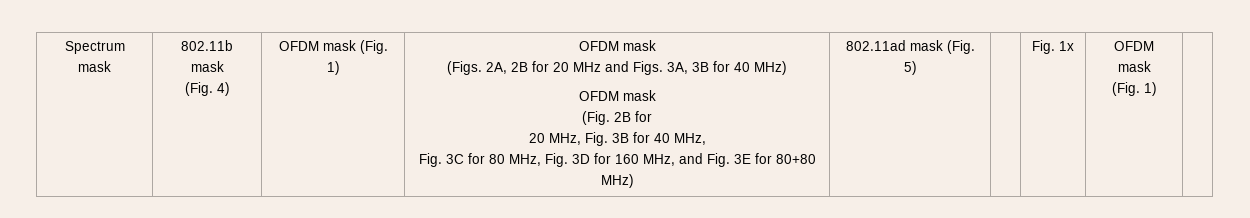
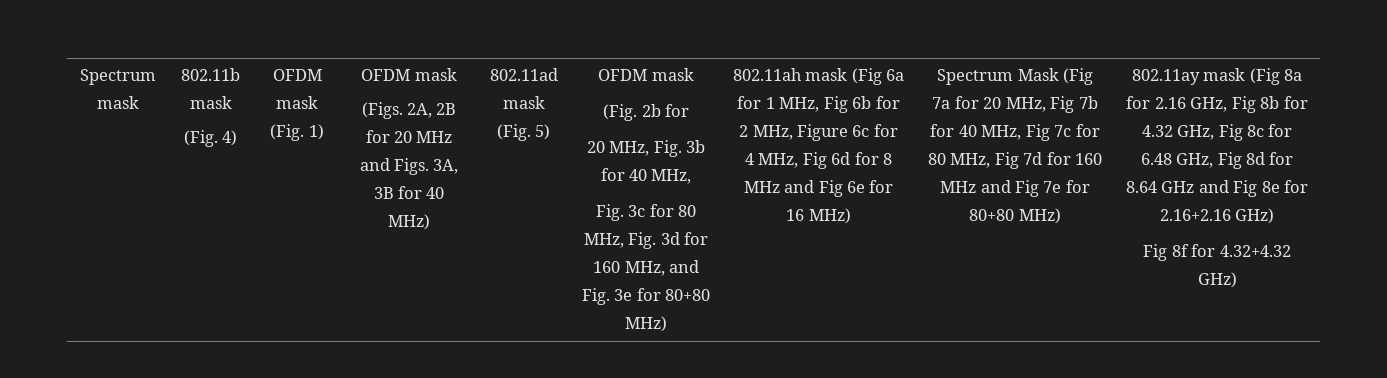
  (Figs. 2A, 2B for 20 MHz and Figs. 3A, 3B for 40 MHz)
- OFDM mask
- (Fig. 2B for
- 20 MHz, Fig. 3B for 40 MHz,
- Fig. 3C for 80 MHz, Fig. 3D for 160 MHz, and Fig. 3E for 80+80 MHz)
- 802.11ad mask (Fig. 5) | | Fig. 1x | OFDM mask
- (Fig. 1)
+ 802.11ad mask (Fig. 5) | OFDM mask
+ (Fig. 2b for
+ 20 MHz, Fig. 3b for 40 MHz,
+ Fig. 3c for 80 MHz, Fig. 3d for 160 MHz, and Fig. 3e for 80+80 MHz) | 802.11ah mask (Fig 6a for 1 MHz, Fig 6b for 2 MHz, Figure 6c for 4 MHz, Fig 6d for 8 MHz and Fig 6e for 16 MHz) | Spectrum Mask (Fig 7a for 20 MHz, Fig 7b for 40 MHz, Fig 7c for 80 MHz, Fig 7d for 160 MHz and Fig 7e for 80+80 MHz) | 802.11ay mask (Fig 8a for 2.16 GHz, Fig 8b for 4.32 GHz, Fig 8c for 6.48 GHz, Fig 8d for 8.64 GHz and Fig 8e for 2.16+2.16 GHz)
+ Fig 8f for 4.32+4.32 GHz)

